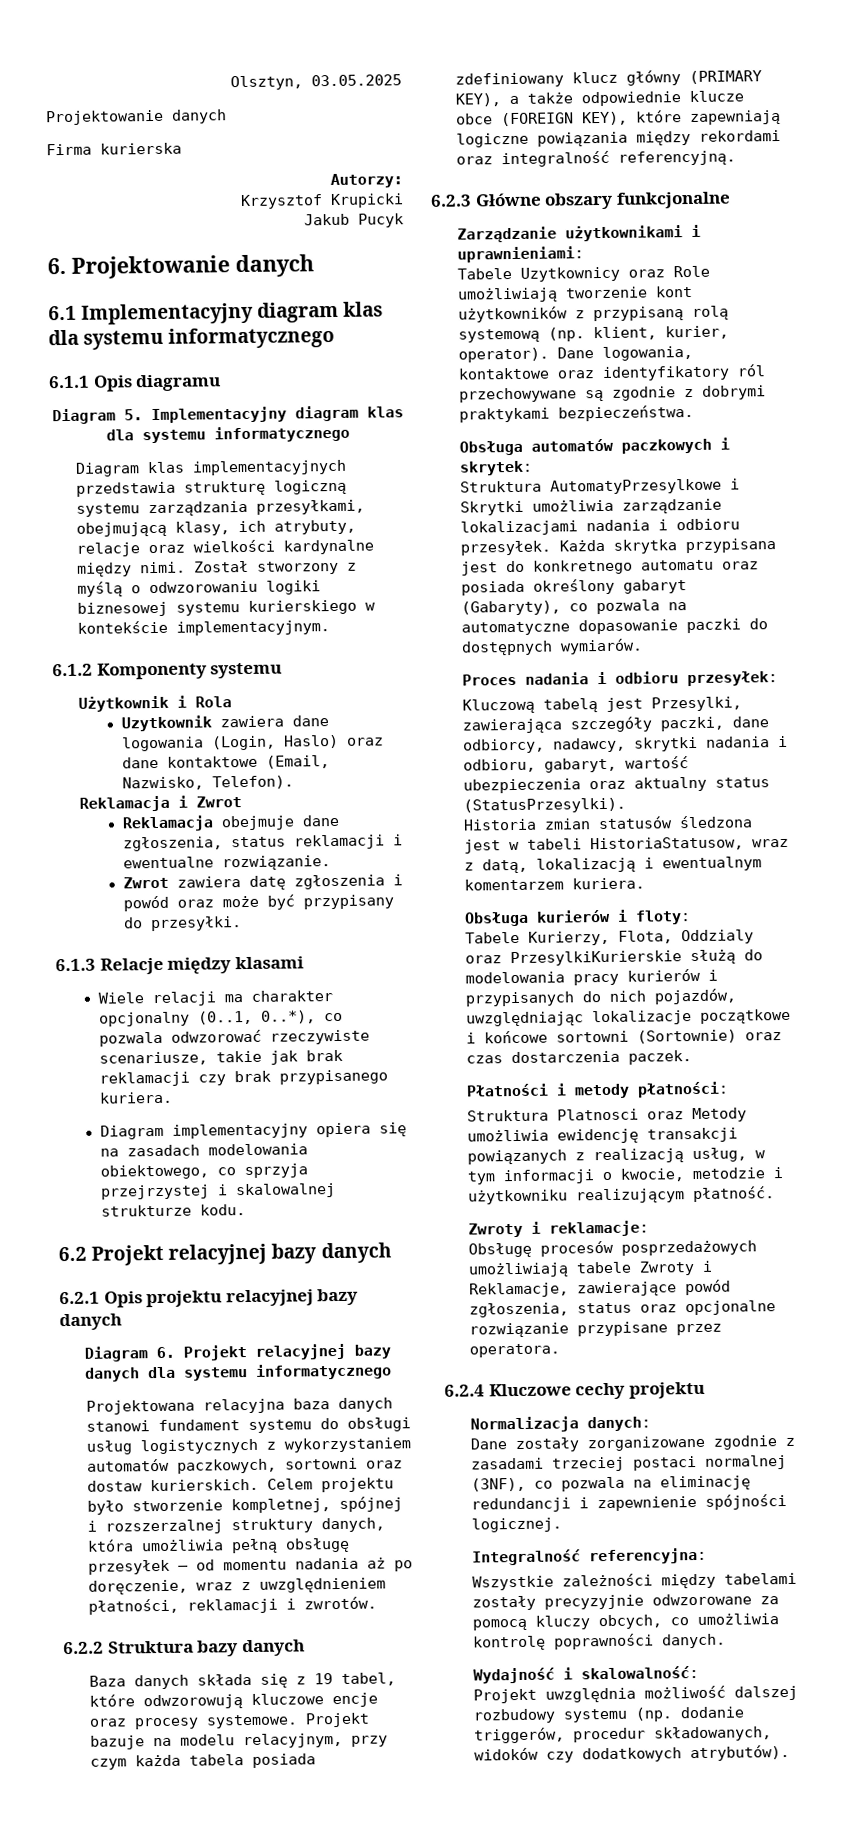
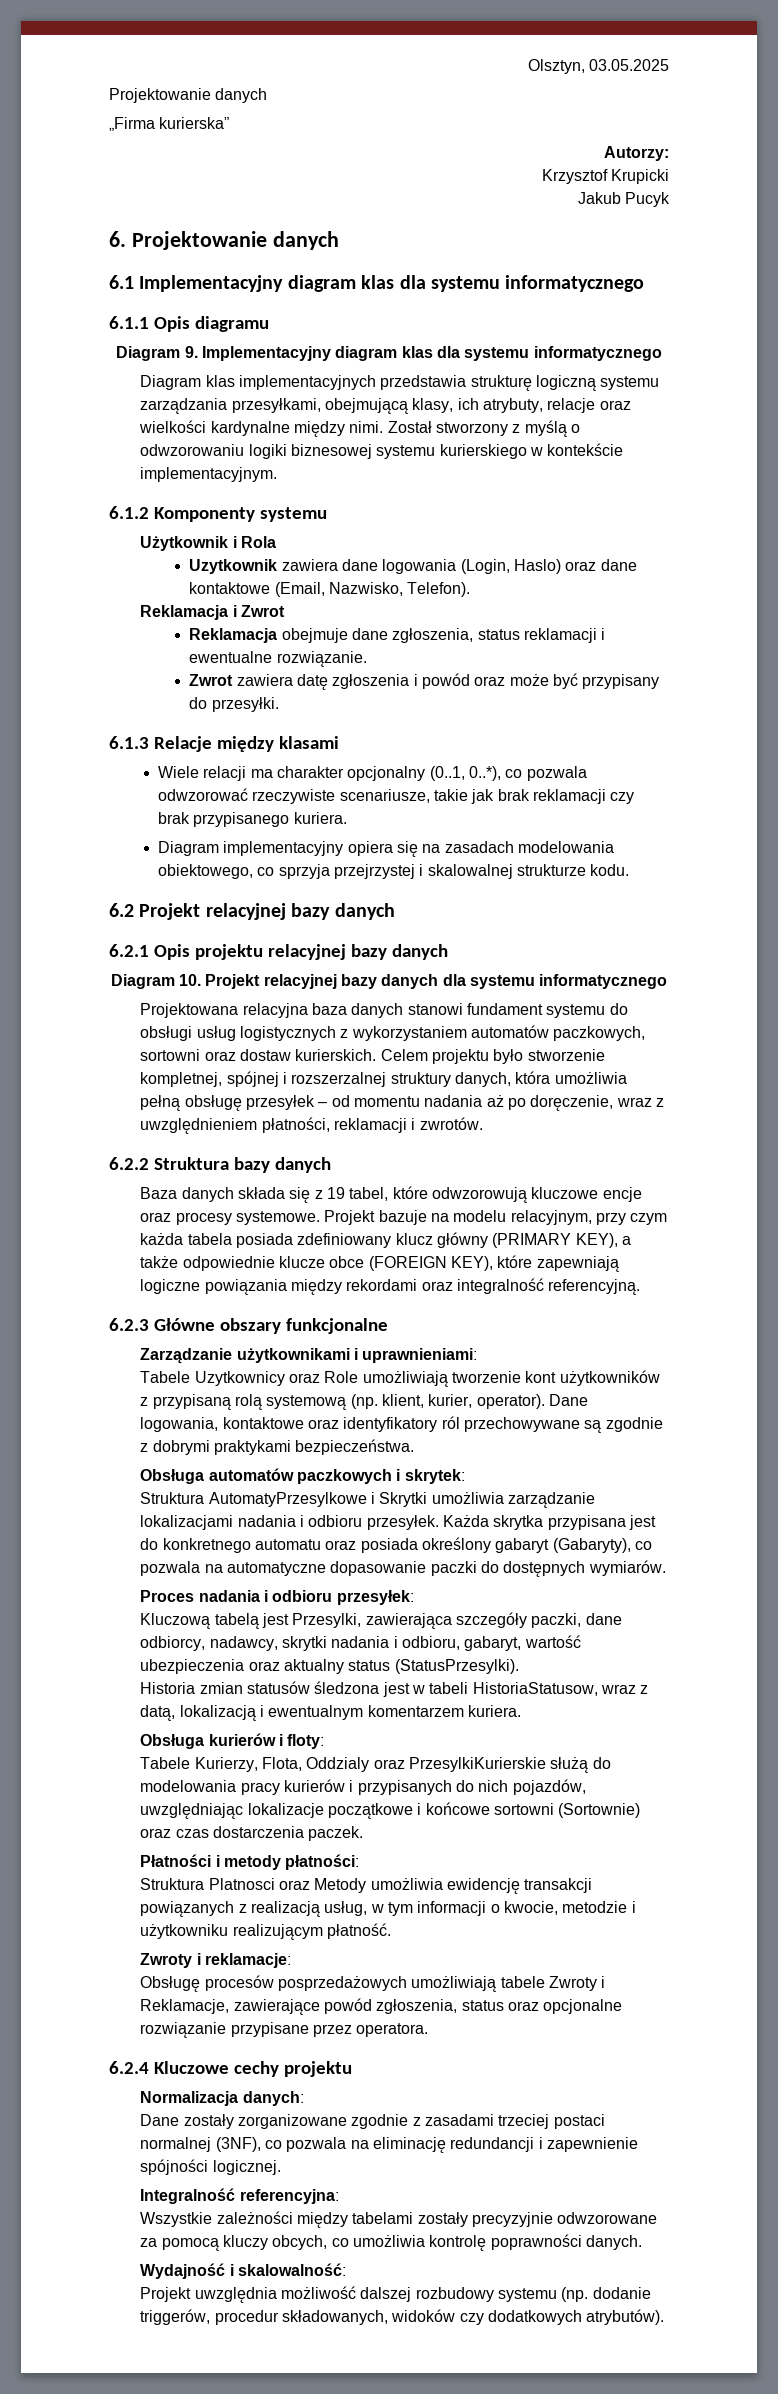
- Firma kurierska
+ „Firma kurierska”
- Diagram 5. Implementacyjny diagram klas dla systemu informatycznego
+ Diagram 9. Implementacyjny diagram klas dla systemu informatycznego
- Diagram 6. Projekt relacyjnej bazy danych dla systemu informatycznego
+ Diagram 10. Projekt relacyjnej bazy danych dla systemu informatycznego

